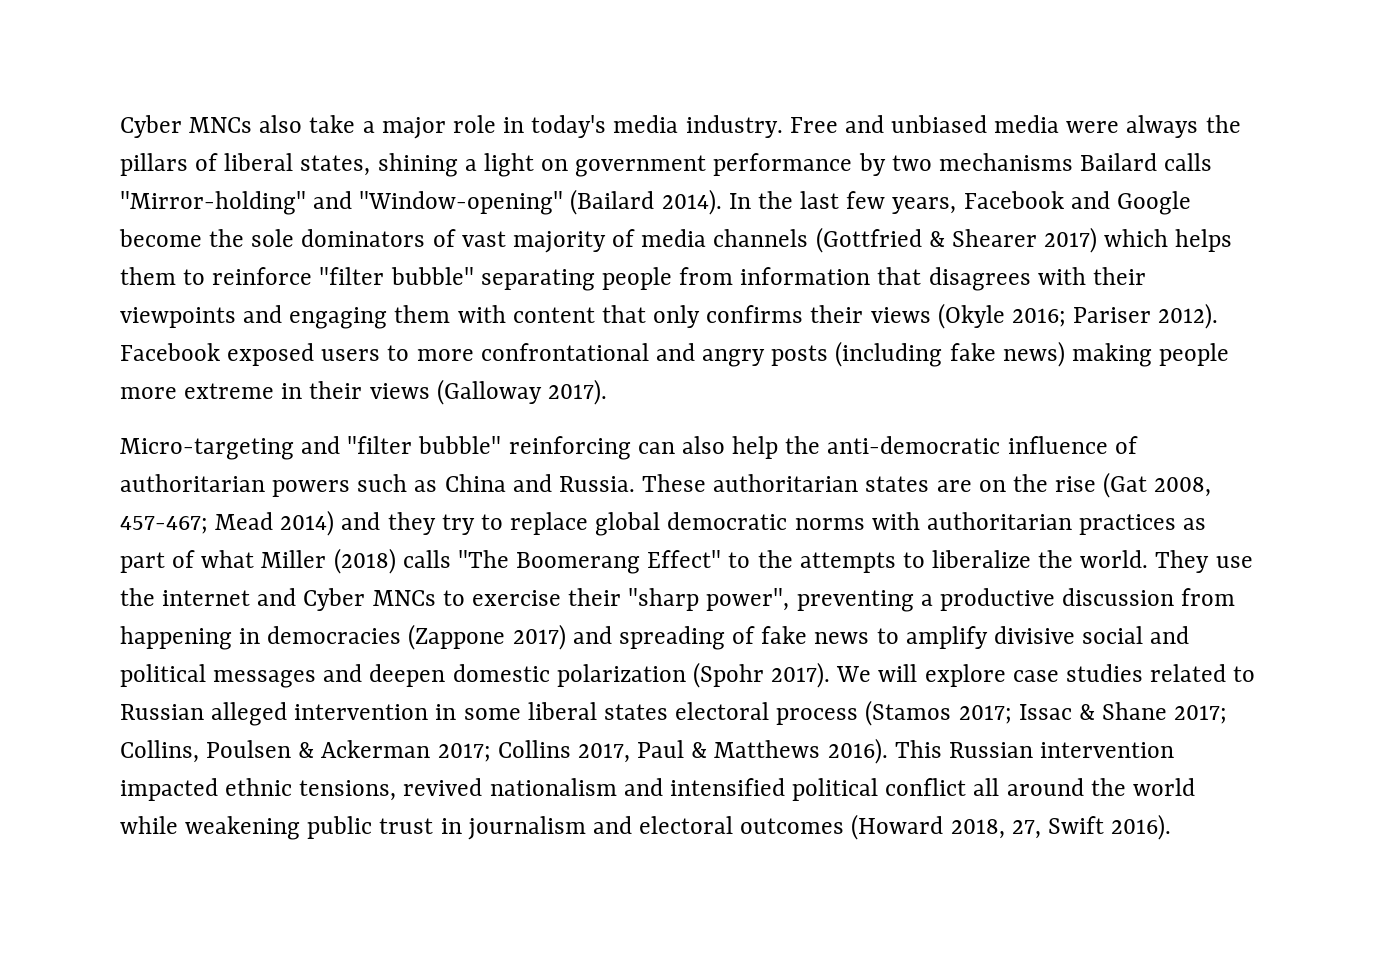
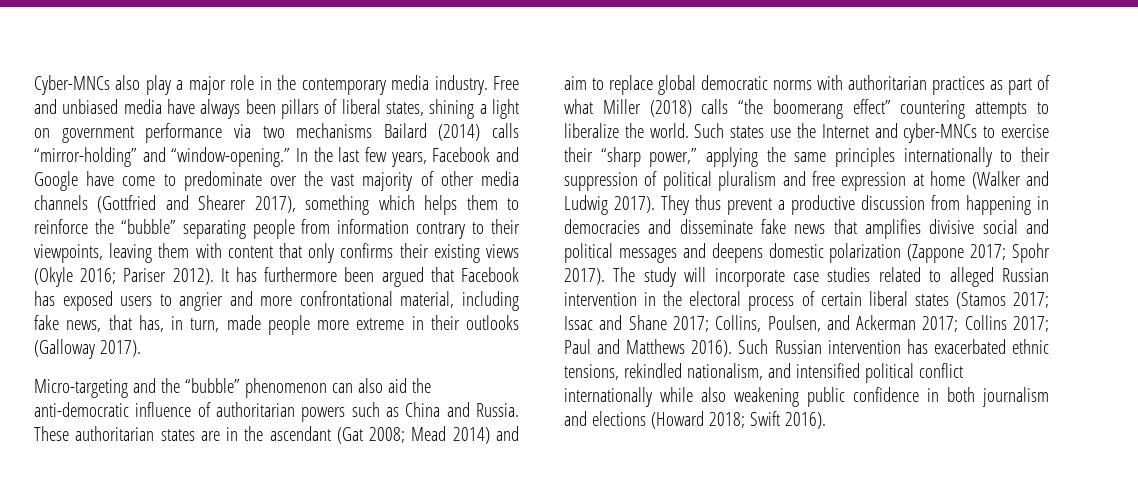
- Cyber MNCs also take a major role in today's media industry.
+ Cyber-MNCs also play a major role in the contemporary media industry.
- Free and unbiased media were always the pillars of liberal states, shining a light on government performance by two mechanisms Bailard calls "Mirror-holding" and "Window-opening" (Bailard 2014).
+ Free and unbiased media have always been pillars of liberal states, shining a light on government performance via two mechanisms Bailard (2014) calls “mirror-holding” and “window-opening.”
- In the last few years, Facebook and Google become the sole dominators of vast majority of media channels (Gottfried & Shearer 2017) which helps them to reinforce "filter bubble" separating people from information that disagrees with their viewpoints and engaging them with content that only confirms their views (Okyle 2016; Pariser 2012).
+ In the last few years, Facebook and Google have come to predominate over the vast majority of other media channels (Gottfried and Shearer 2017), something which helps them to reinforce the “bubble” separating people from information contrary to their viewpoints, leaving them with content that only confirms their existing views (Okyle 2016; Pariser 2012).
- Facebook exposed users to more confrontational and angry posts (including fake news) making people more extreme in their views (Galloway 2017).
+ It has furthermore been argued that Facebook has exposed users to angrier and more confrontational material, including fake news, that has, in turn, made people more extreme in their outlooks (Galloway 2017).
- Micro-targeting and "filter bubble" reinforcing can also help the anti-democratic influence of authoritarian powers such as China and Russia.
+ Micro-targeting and the “bubble” phenomenon can also aid the anti-democratic influence of authoritarian powers such as China and Russia.
- These authoritarian states are on the rise (Gat 2008, 457-467; Mead 2014) and they try to replace global democratic norms with authoritarian practices as part of what Miller (2018) calls "The Boomerang Effect" to the attempts to liberalize the world.
+ These authoritarian states are in the ascendant (Gat 2008; Mead 2014) and aim to replace global democratic norms with authoritarian practices as part of what Miller (2018) calls “the boomerang effect” countering attempts to liberalize the world.
- They use the internet and Cyber MNCs to exercise their "sharp power", preventing a productive discussion from happening in democracies (Zappone 2017) and spreading of fake news to amplify divisive social and political messages and deepen domestic polarization (Spohr 2017). We will explore case studies related to Russian alleged intervention in some liberal states electoral process (Stamos 2017; Issac & Shane 2017; Collins, Poulsen & Ackerman 2017; Collins 2017, Paul & Matthews 2016).
+ Such states use the Internet and cyber-MNCs to exercise their “sharp power,” applying the same principles internationally to their suppression of political pluralism and free expression at home (Walker and Ludwig 2017). They thus prevent a productive discussion from happening in democracies and disseminate fake news that amplifies divisive social and political messages and deepens domestic polarization (Zappone 2017; Spohr 2017). The study will incorporate case studies related to alleged Russian intervention in the electoral process of certain liberal states (Stamos 2017; Issac and Shane 2017; Collins, Poulsen, and Ackerman 2017; Collins 2017; Paul and Matthews 2016).
- This Russian intervention impacted ethnic tensions, revived nationalism and intensified political conflict all around the world while weakening public trust in journalism and electoral outcomes (Howard 2018, 27, Swift 2016).
+ Such Russian intervention has exacerbated ethnic tensions, rekindled nationalism, and intensified political conflict internationally while also weakening public confidence in both journalism and elections (Howard 2018; Swift 2016).

